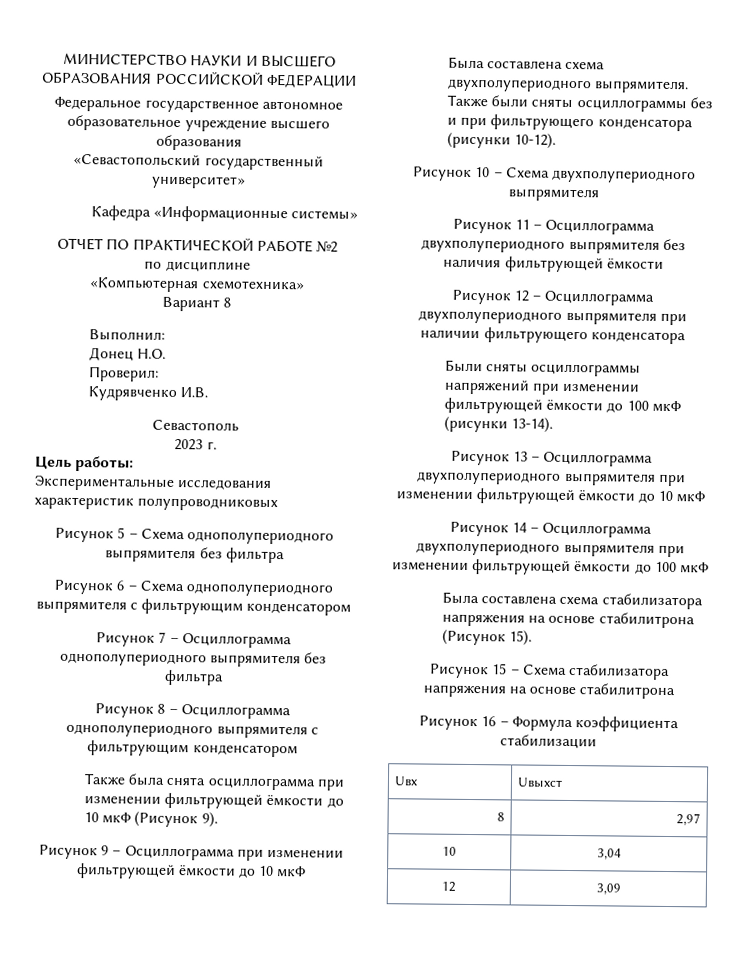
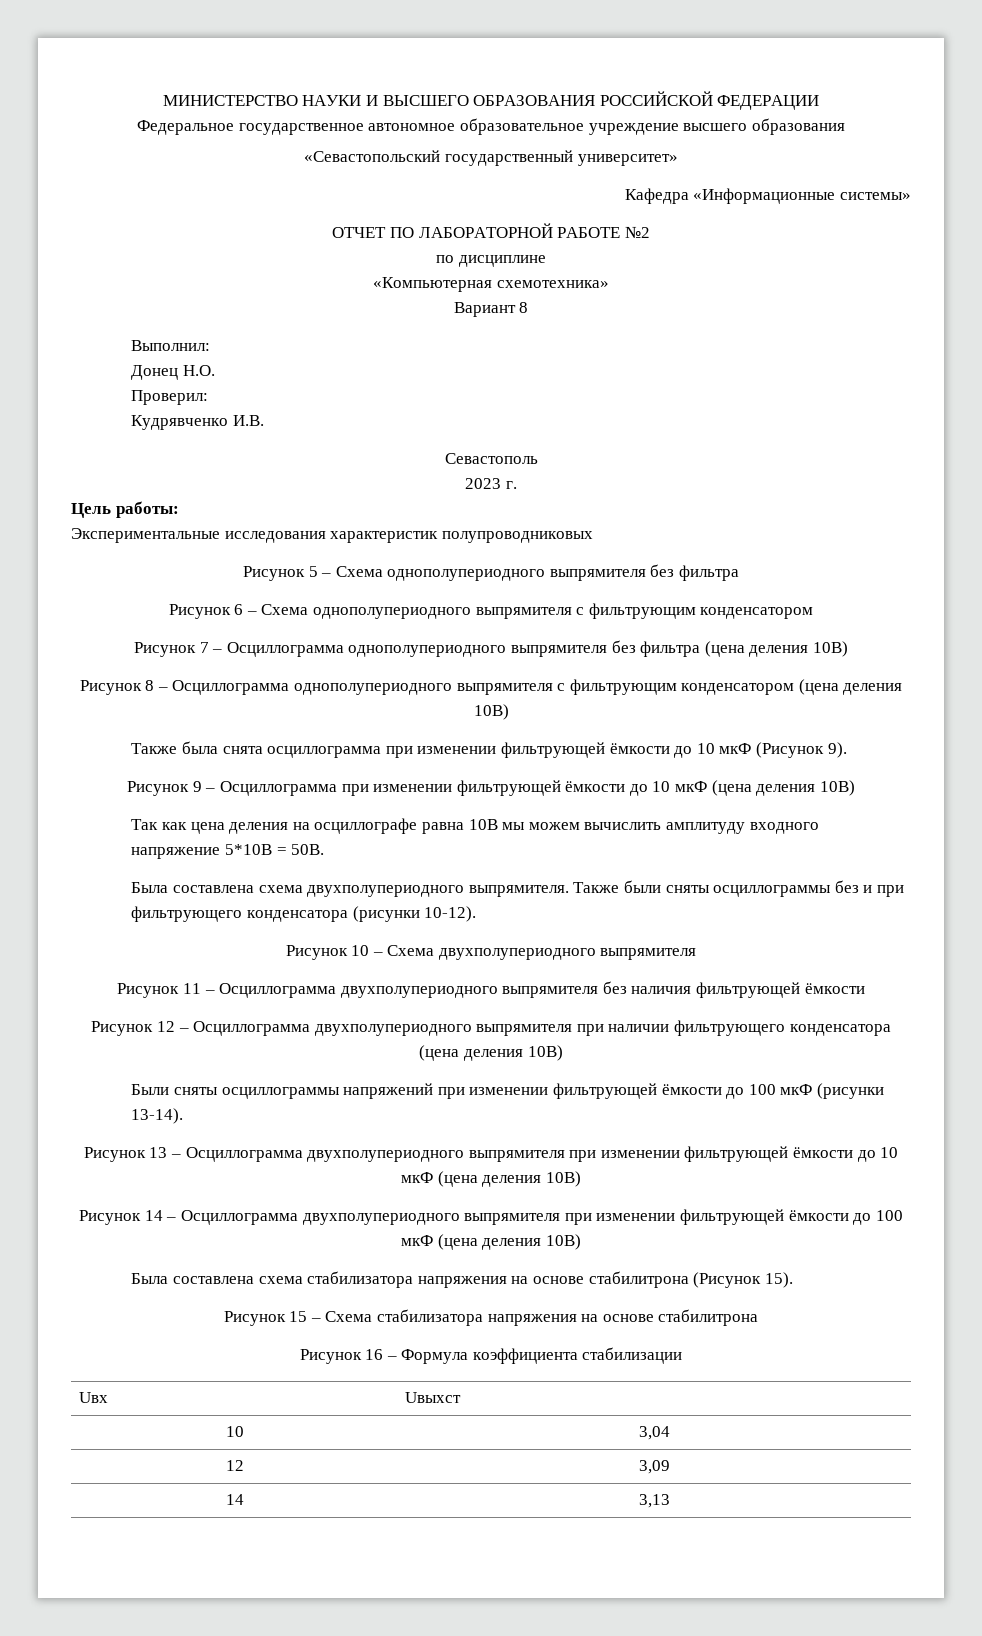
- ОТЧЕТ ПО ПРАКТИЧЕСКОЙ РАБОТЕ №2
+ ОТЧЕТ ПО ЛАБОРАТОРНОЙ РАБОТЕ №2
- Рисунок 7 – Осциллограмма однополупериодного выпрямителя без фильтра
+ Рисунок 7 – Осциллограмма однополупериодного выпрямителя без фильтра (цена деления 10В)
- Рисунок 8 – Осциллограмма однополупериодного выпрямителя с фильтрующим конденсатором
+ Рисунок 8 – Осциллограмма однополупериодного выпрямителя с фильтрующим конденсатором (цена деления 10В)
- Рисунок 9 – Осциллограмма при изменении фильтрующей ёмкости до 10 мкФ
+ Рисунок 9 – Осциллограмма при изменении фильтрующей ёмкости до 10 мкФ (цена деления 10В)
+ Так как цена деления на осциллографе равна 10В мы можем вычислить амплитуду входного напряжение 5*10В = 50В.
- Рисунок 12 – Осциллограмма двухполупериодного выпрямителя при наличии фильтрующего конденсатора
+ Рисунок 12 – Осциллограмма двухполупериодного выпрямителя при наличии фильтрующего конденсатора (цена деления 10В)
- Рисунок 13 – Осциллограмма двухполупериодного выпрямителя при изменении фильтрующей ёмкости до 10 мкФ
+ Рисунок 13 – Осциллограмма двухполупериодного выпрямителя при изменении фильтрующей ёмкости до 10 мкФ (цена деления 10В)
- Рисунок 14 – Осциллограмма двухполупериодного выпрямителя при изменении фильтрующей ёмкости до 100 мкФ
+ Рисунок 14 – Осциллограмма двухполупериодного выпрямителя при изменении фильтрующей ёмкости до 100 мкФ (цена деления 10В)
- 8 | 2,97
+ 14 | 3,13

